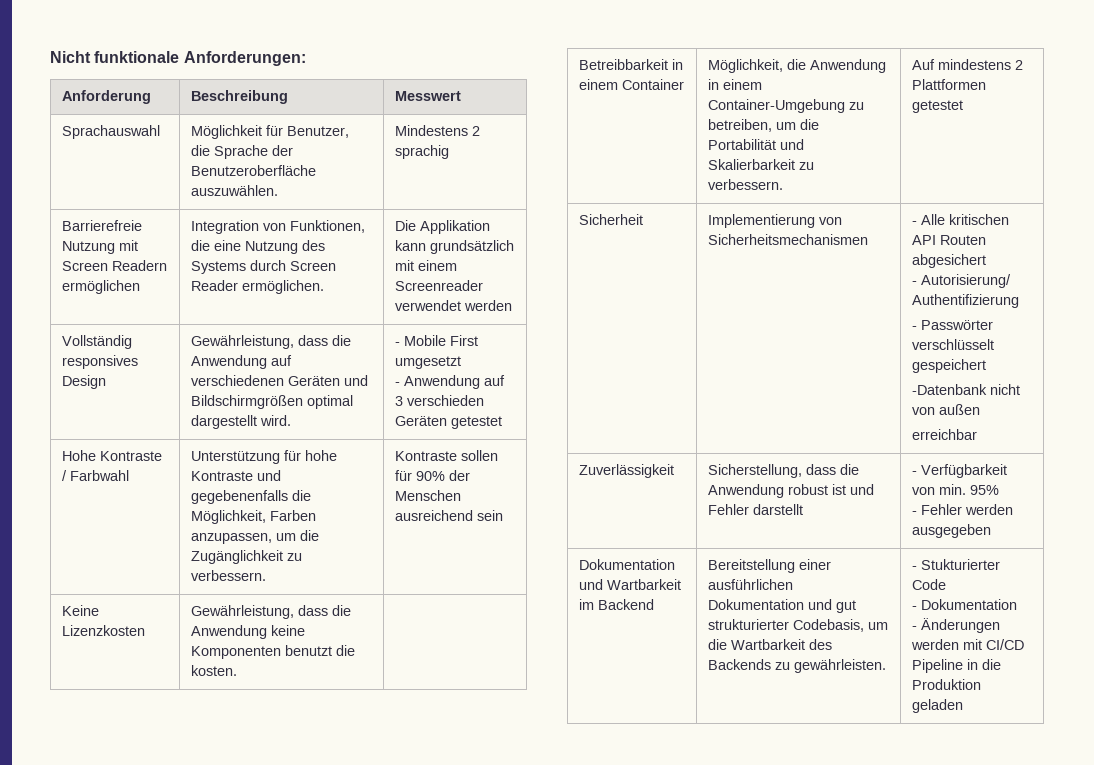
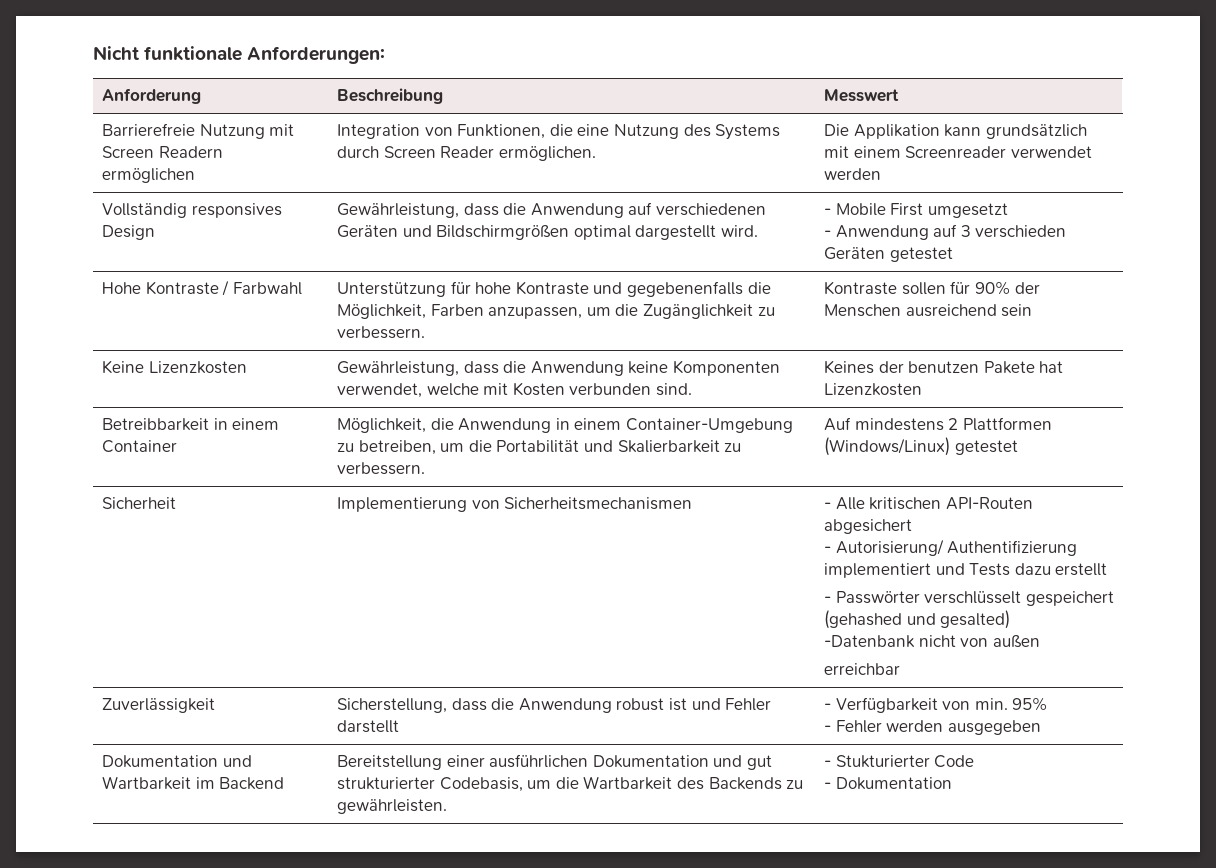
- Sprachauswahl | Möglichkeit für Benutzer, die Sprache der Benutzeroberfläche auszuwählen. | Mindestens 2 sprachig
- Keine Lizenzkosten | Gewährleistung, dass die Anwendung keine Komponenten benutzt die kosten. |
+ Keine Lizenzkosten | Gewährleistung, dass die Anwendung keine Komponenten verwendet, welche mit Kosten verbunden sind. | Keines der benutzen Pakete hat Lizenzkosten
- Betreibbarkeit in einem Container | Möglichkeit, die Anwendung in einem Container-Umgebung zu betreiben, um die Portabilität und Skalierbarkeit zu verbessern. | Auf mindestens 2 Plattformen getestet
+ Betreibbarkeit in einem Container | Möglichkeit, die Anwendung in einem Container-Umgebung zu betreiben, um die Portabilität und Skalierbarkeit zu verbessern. | Auf mindestens 2 Plattformen (Windows/Linux) getestet
- Sicherheit | Implementierung von Sicherheitsmechanismen | - Alle kritischen API Routen abgesichert
- - Autorisierung/ Authentifizierung
- - Passwörter verschlüsselt gespeichert
+ Sicherheit | Implementierung von Sicherheitsmechanismen | - Alle kritischen API-Routen abgesichert
+ - Autorisierung/ Authentifizierung implementiert und Tests dazu erstellt
+ - Passwörter verschlüsselt gespeichert (gehashed und gesalted)
  Dokumentation und Wartbarkeit im Backend | Bereitstellung einer ausführlichen Dokumentation und gut strukturierter Codebasis, um die Wartbarkeit des Backends zu gewährleisten. | - Stukturierter Code
  - Dokumentation
- - Änderungen werden mit CI/CD Pipeline in die Produktion geladen

